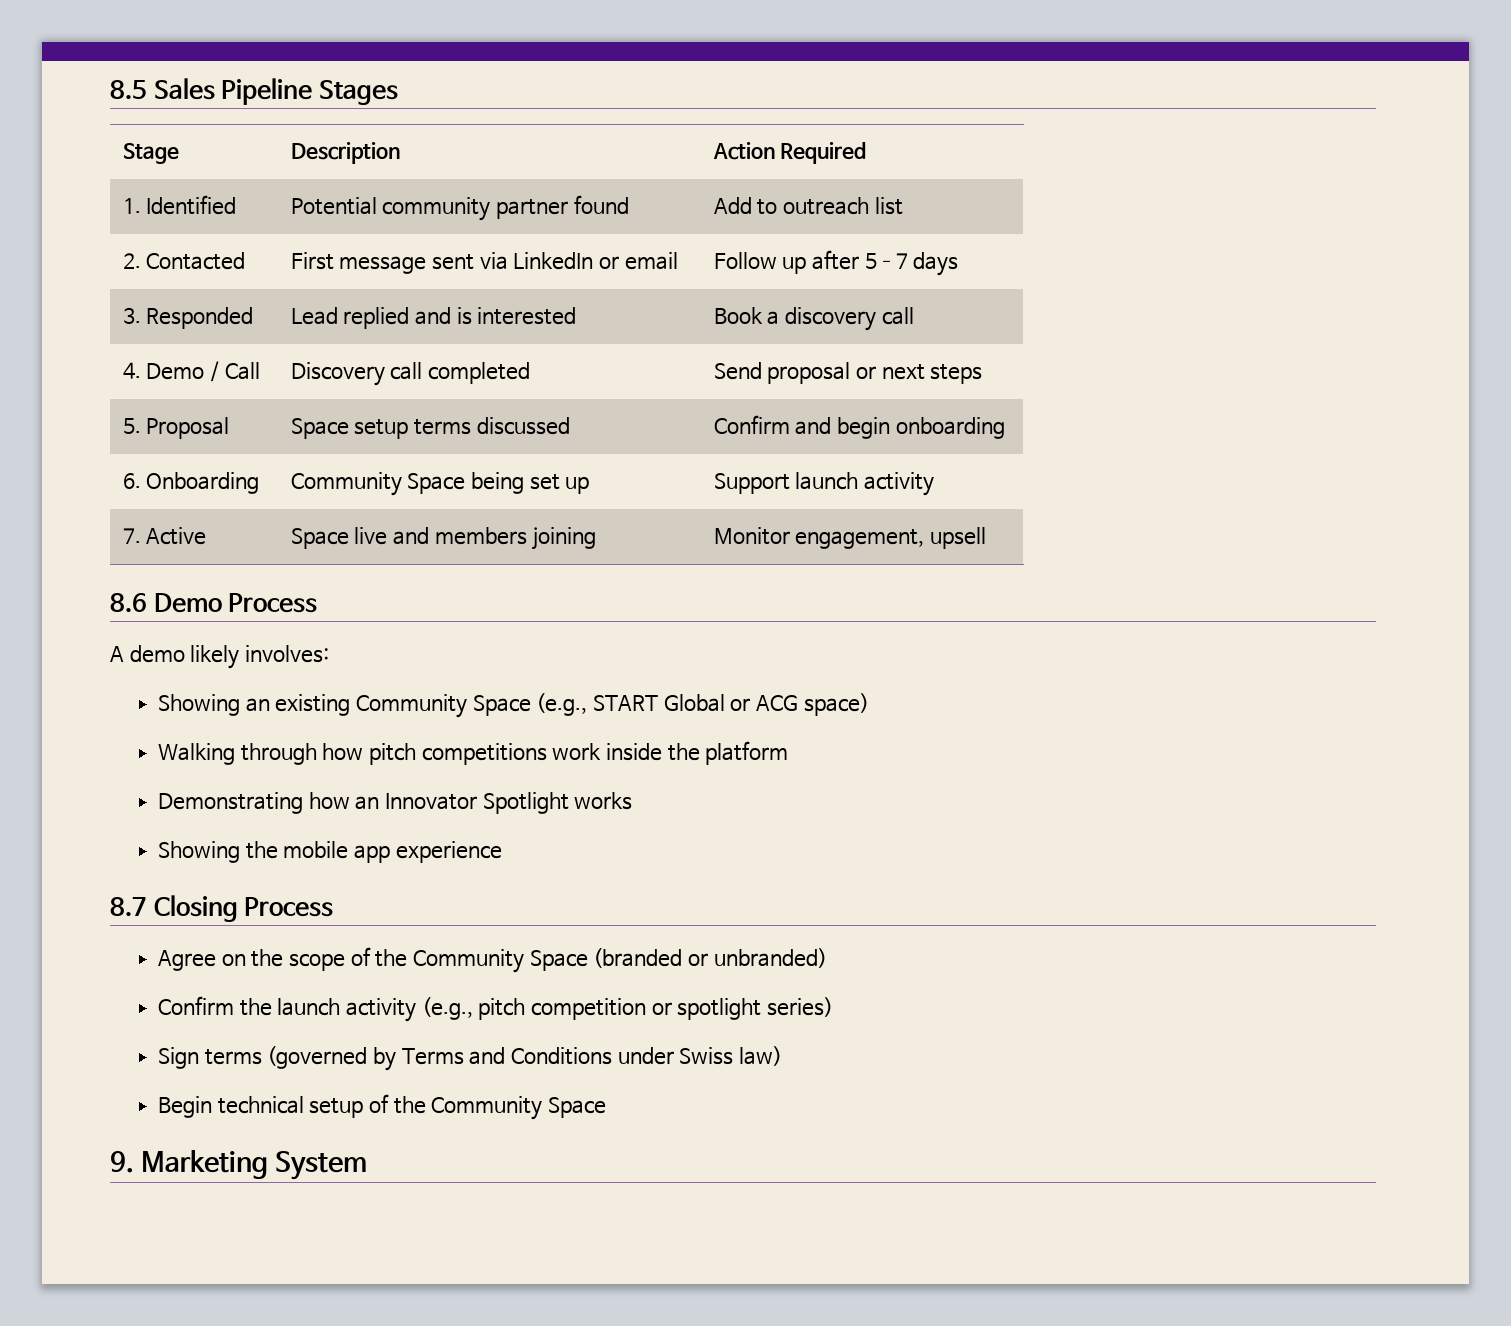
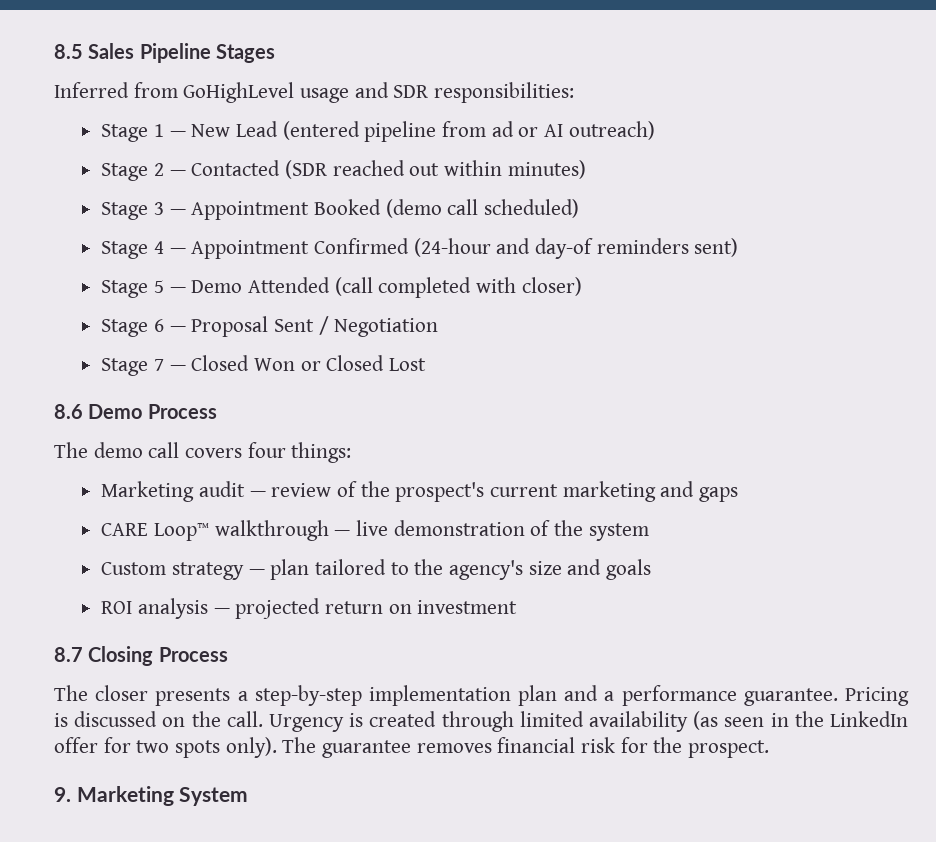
- Stage | Description | Action Required
- 1. Identified | Potential community partner found | Add to outreach list
- 2. Contacted | First message sent via LinkedIn or email | Follow up after 5–7 days
- 3. Responded | Lead replied and is interested | Book a discovery call
- 4. Demo / Call | Discovery call completed | Send proposal or next steps
- 5. Proposal | Space setup terms discussed | Confirm and begin onboarding
- 6. Onboarding | Community Space being set up | Support launch activity
- 7. Active | Space live and members joining | Monitor engagement, upsell
+ Inferred from GoHighLevel usage and SDR responsibilities:
+ Stage 1 — New Lead (entered pipeline from ad or AI outreach)
+ Stage 2 — Contacted (SDR reached out within minutes)
+ Stage 3 — Appointment Booked (demo call scheduled)
+ Stage 4 — Appointment Confirmed (24-hour and day-of reminders sent)
+ Stage 5 — Demo Attended (call completed with closer)
+ Stage 6 — Proposal Sent / Negotiation
+ Stage 7 — Closed Won or Closed Lost
  8.6 Demo Process
- A demo likely involves:
- Showing an existing Community Space (e.g., START Global or ACG space)
- Walking through how pitch competitions work inside the platform
- Demonstrating how an Innovator Spotlight works
- Showing the mobile app experience
+ The demo call covers four things:
+ Marketing audit — review of the prospect's current marketing and gaps
+ CARE Loop™ walkthrough — live demonstration of the system
+ Custom strategy — plan tailored to the agency's size and goals
+ ROI analysis — projected return on investment
  8.7 Closing Process
- Agree on the scope of the Community Space (branded or unbranded)
- Confirm the launch activity (e.g., pitch competition or spotlight series)
- Sign terms (governed by Terms and Conditions under Swiss law)
- Begin technical setup of the Community Space
+ The closer presents a step-by-step implementation plan and a performance guarantee. Pricing is discussed on the call. Urgency is created through limited availability (as seen in the LinkedIn offer for two spots only). The guarantee removes financial risk for the prospect.

